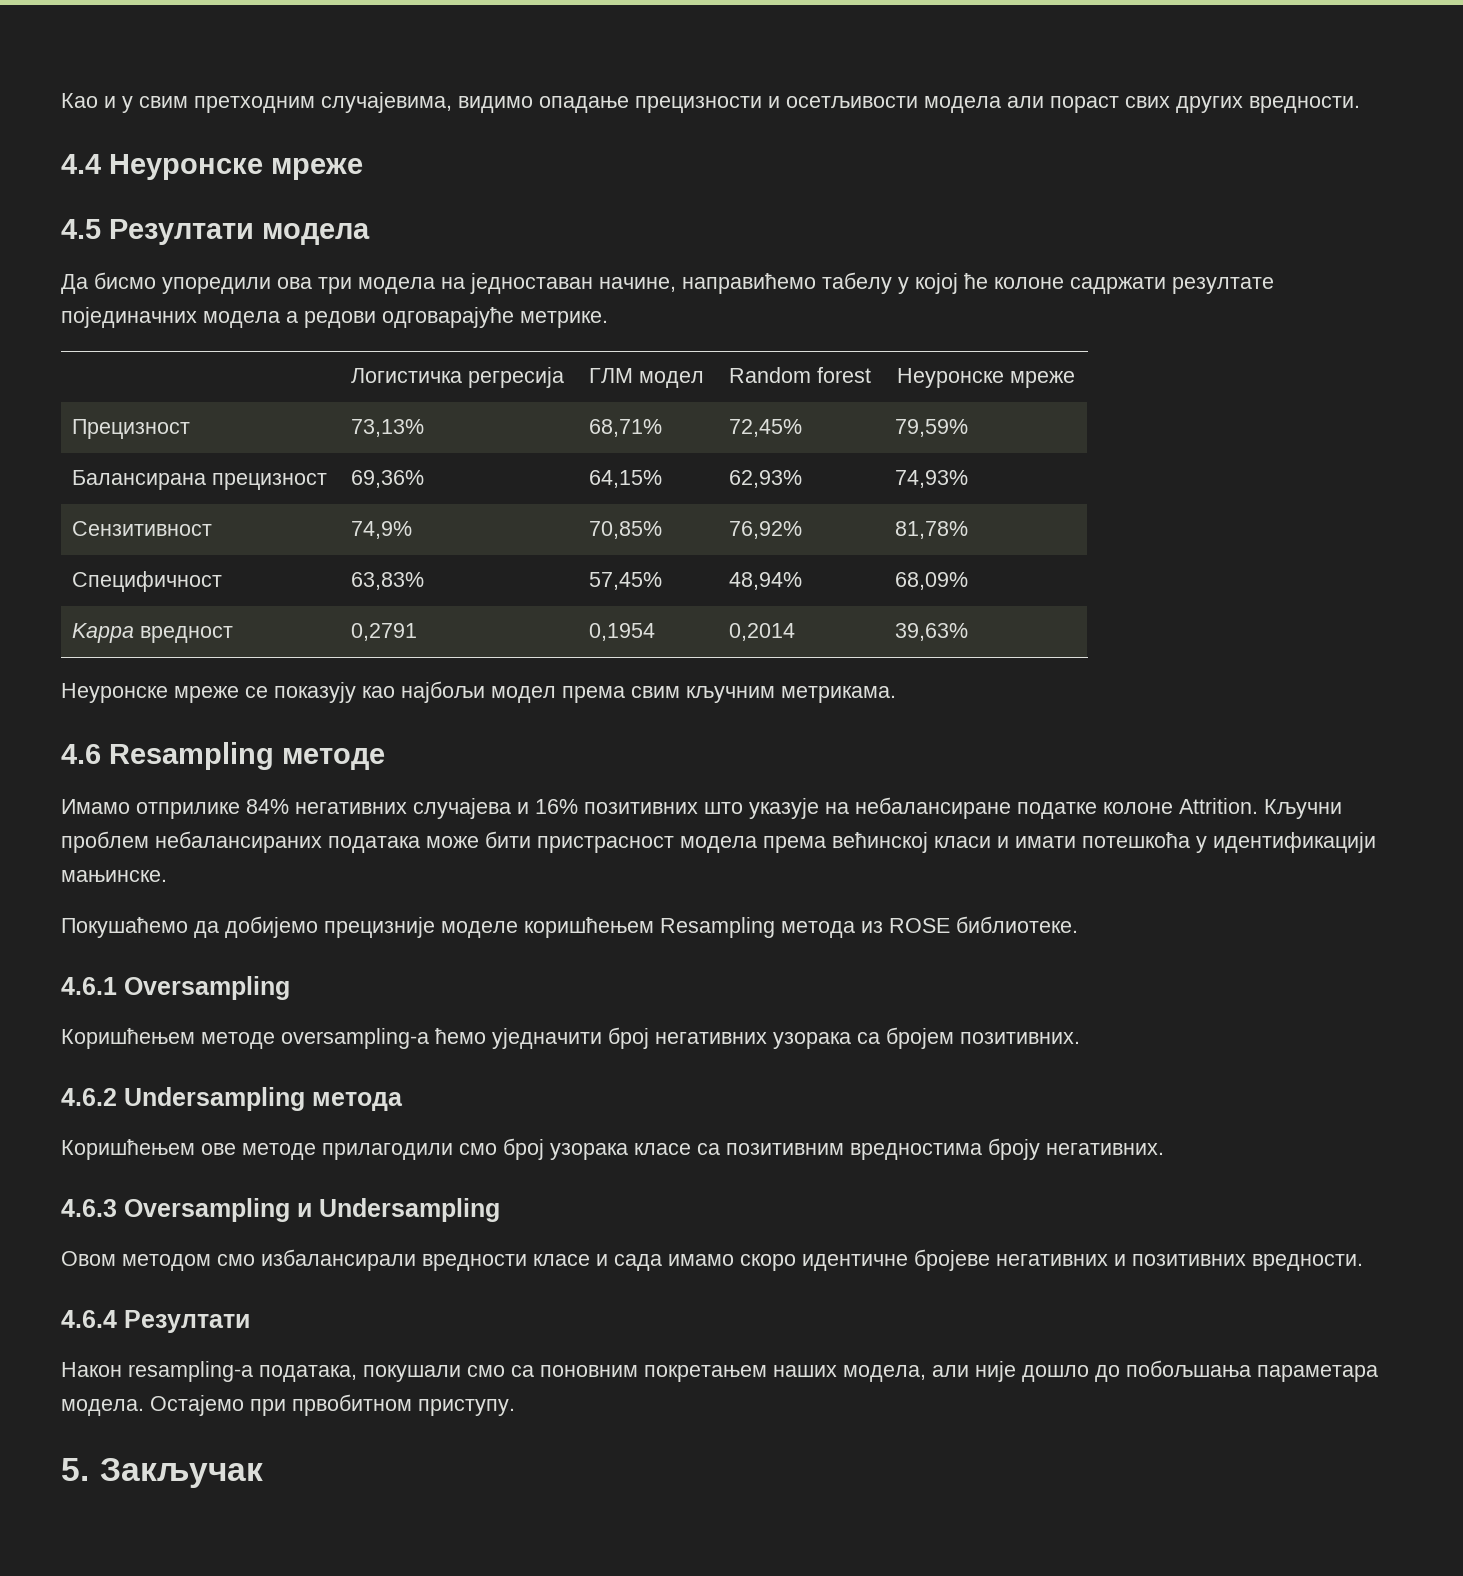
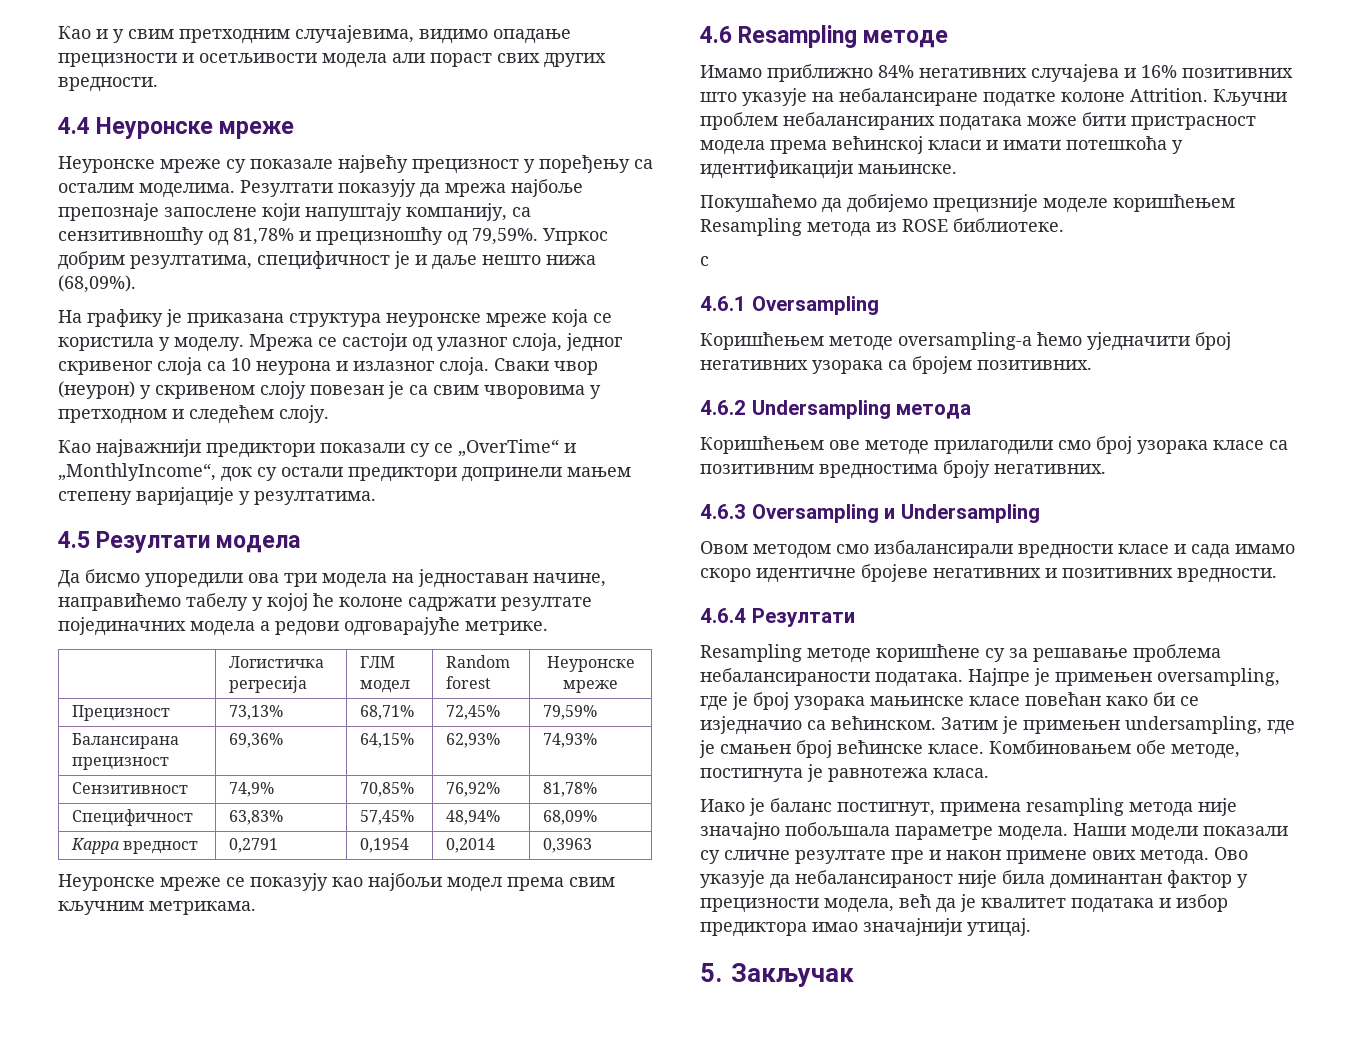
+ Неуронске мреже су показале највећу прецизност у поређењу са осталим моделима. Резултати показују да мрежа најбоље препознаје запослене који напуштају компанију, са сензитивношћу од 81,78% и прецизношћу од 79,59%. Упркос добрим резултатима, специфичност је и даље нешто нижа (68,09%).
+ На графику је приказана структура неуронске мреже која се користила у моделу. Мрежа се састоји од улазног слоја, једног скривеног слоја са 10 неурона и излазног слоја. Сваки чвор (неурон) у скривеном слоју повезан је са свим чворовима у претходном и следећем слоју.
+ Као најважнији предиктори показали су се „OverTime“ и „MonthlyIncome“, док су остали предиктори допринели мањем степену варијације у резултатима.
- Kappa вредност | 0,2791 | 0,1954 | 0,2014 | 39,63%
+ Kappa вредност | 0,2791 | 0,1954 | 0,2014 | 0,3963
- Имамо отприлике 84% негативних случајева и 16% позитивних што указује на небалансиране податке колоне Attrition.
+ Имамо приближно 84% негативних случајева и 16% позитивних што указује на небалансиране податке колоне Attrition.
+ с
- Након resampling-а података, покушали смо са поновним покретањем наших модела, али није дошло до побољшања параметара модела. Остајемо при првобитном приступу.
+ Resampling методе коришћене су за решавање проблема небалансираности података. Најпре је примењен oversampling, где је број узорака мањинске класе повећан како би се изједначио са већинском. Затим је примењен undersampling, где је смањен број већинске класе. Комбиновањем обе методе, постигнута је равнотежа класа.
+ Иако је баланс постигнут, примена resampling метода није значајно побољшала параметре модела. Наши модели показали су сличне резултате пре и након примене ових метода. Ово указује да небалансираност није била доминантан фактор у прецизности модела, већ да је квалитет података и избор предиктора имао значајнији утицај.

